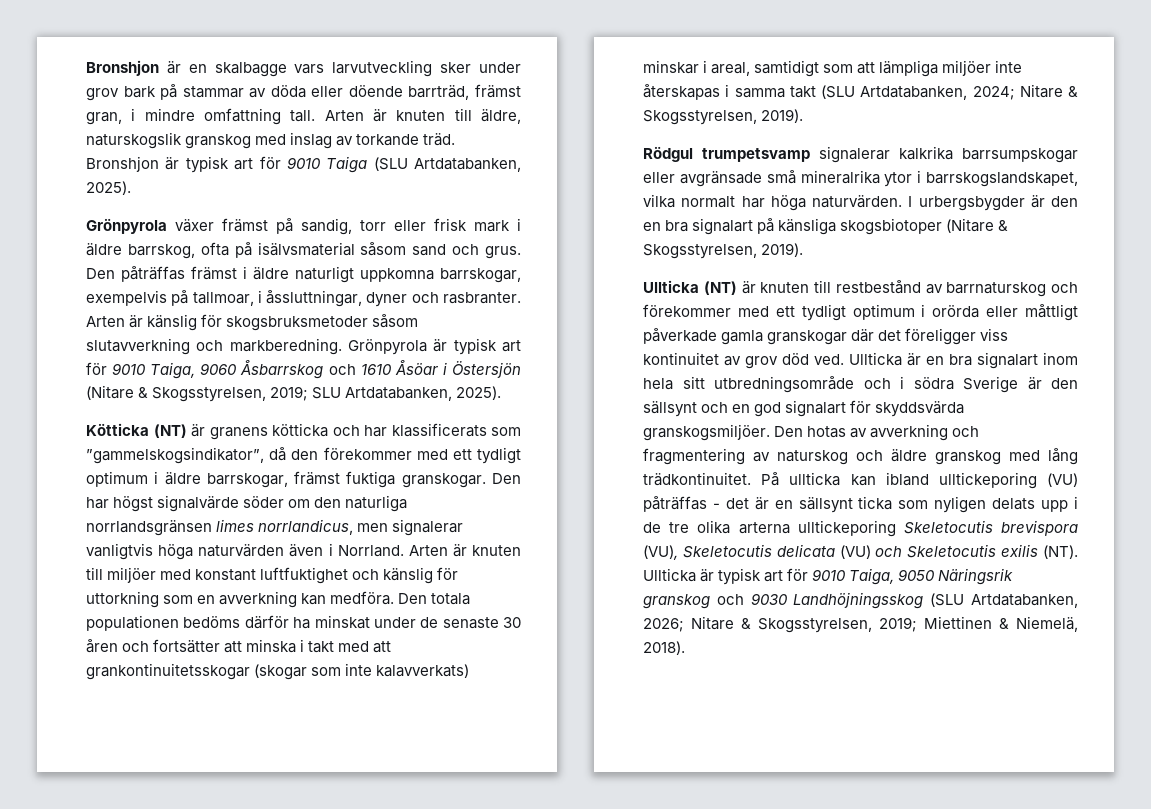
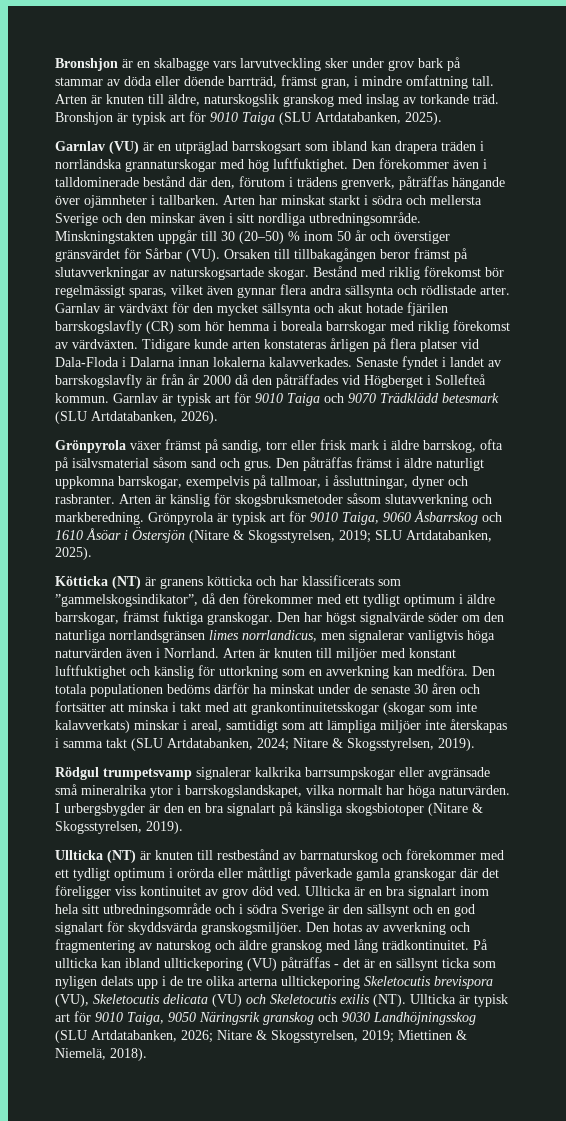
+ Garnlav (VU) är en utpräglad barrskogsart som ibland kan drapera träden i norrländska grannaturskogar med hög luftfuktighet. Den förekommer även i talldominerade bestånd där den, förutom i trädens grenverk, påträffas hängande över ojämnheter i tallbarken. Arten har minskat starkt i södra och mellersta Sverige och den minskar även i sitt nordliga utbredningsområde. Minskningstakten uppgår till 30 (20–50) % inom 50 år och överstiger gränsvärdet för Sårbar (VU). Orsaken till tillbakagången beror främst på slutavverkningar av naturskogsartade skogar. Bestånd med riklig förekomst bör regelmässigt sparas, vilket även gynnar flera andra sällsynta och rödlistade arter. Garnlav är värdväxt för den mycket sällsynta och akut hotade fjärilen barrskogslavfly (CR) som hör hemma i boreala barrskogar med riklig förekomst av värdväxten. Tidigare kunde arten konstateras årligen på flera platser vid Dala-Floda i Dalarna innan lokalerna kalavverkades. Senaste fyndet i landet av barrskogslavfly är från år 2000 då den påträffades vid Högberget i Sollefteå kommun. Garnlav är typisk art för 9010 Taiga och 9070 Trädklädd betesmark (SLU Artdatabanken, 2026).

